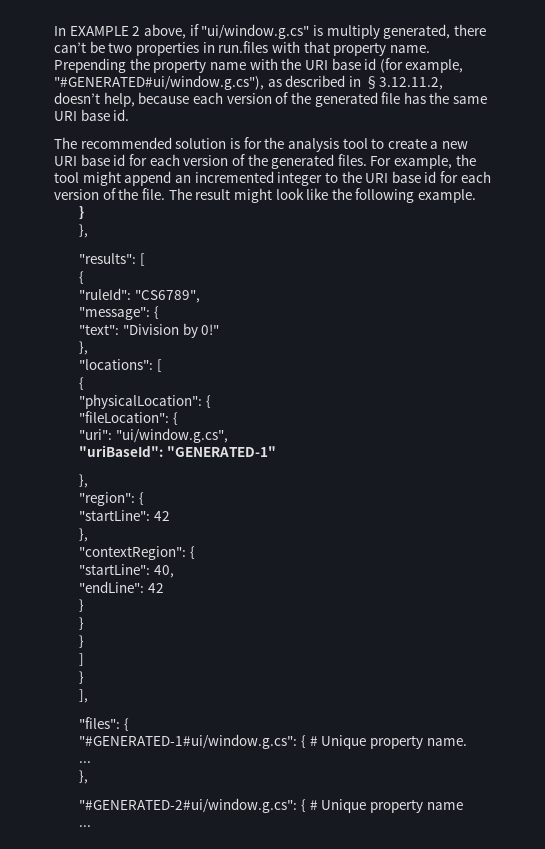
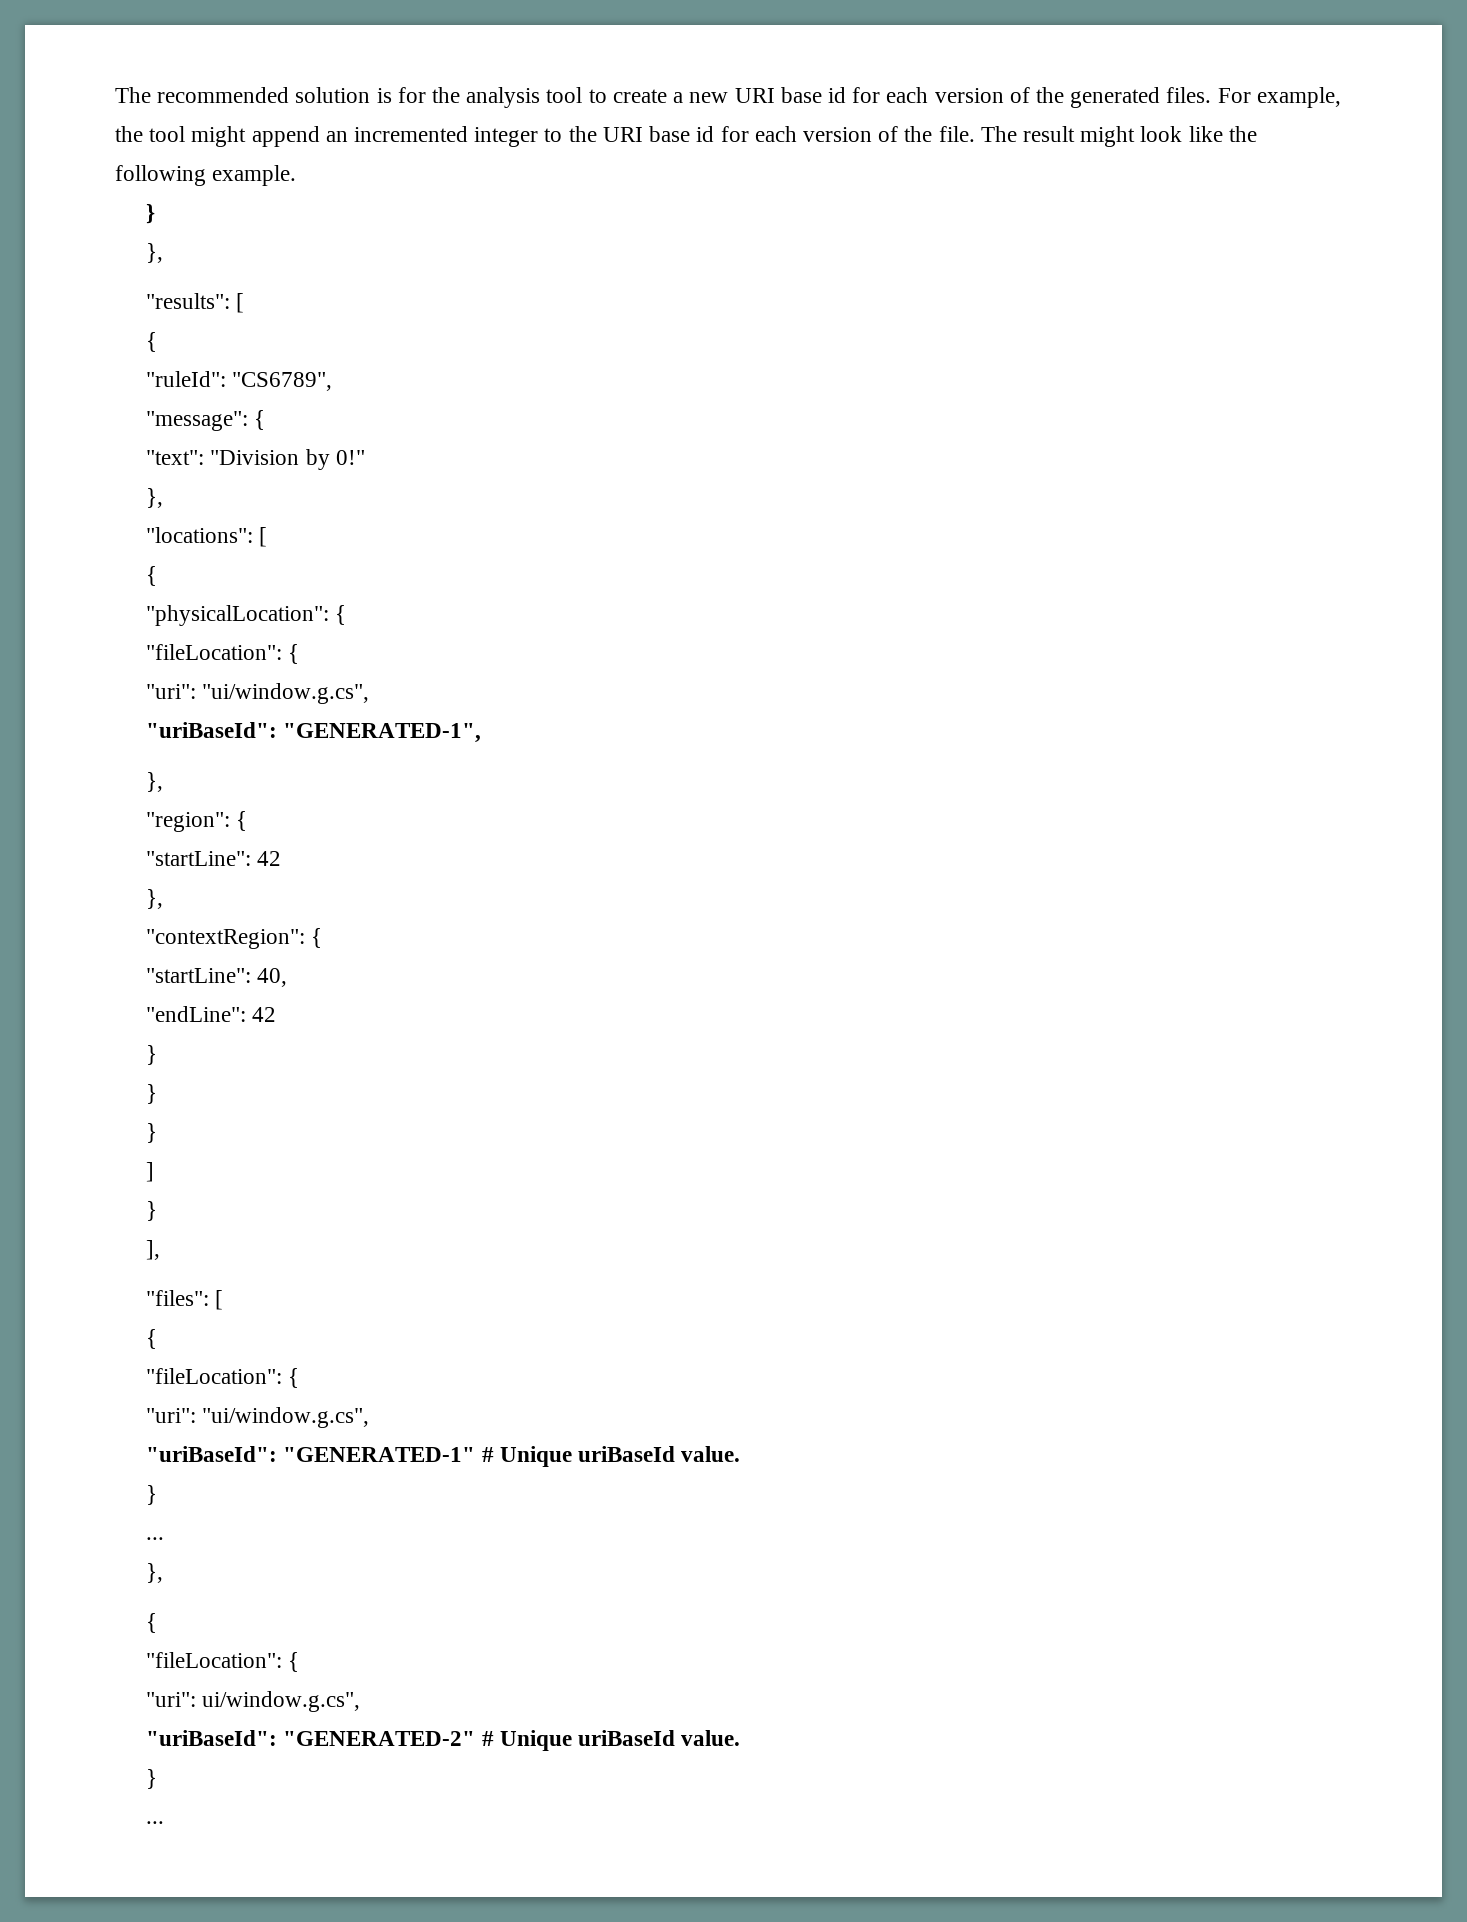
- In EXAMPLE 2 above, if "ui/window.g.cs" is multiply generated, there can’t be two properties in run.files with that property name. Prepending the property name with the URI base id (for example, "#GENERATED#ui/window.g.cs"), as described in §3.12.11.2, doesn’t help, because each version of the generated file has the same URI base id.
- "uriBaseId": "GENERATED-1"
+ "uriBaseId": "GENERATED-1",
- "files": {
- "#GENERATED-1#ui/window.g.cs": { # Unique property name.
+ "files": [
+ {
+ "fileLocation": {
+ "uri": "ui/window.g.cs",
+ "uriBaseId": "GENERATED-1" # Unique uriBaseId value.
+ }
  ...
  },
- "#GENERATED-2#ui/window.g.cs": { # Unique property name
+ {
+ "fileLocation": {
+ "uri": ui/window.g.cs",
+ "uriBaseId": "GENERATED-2" # Unique uriBaseId value.
+ }

